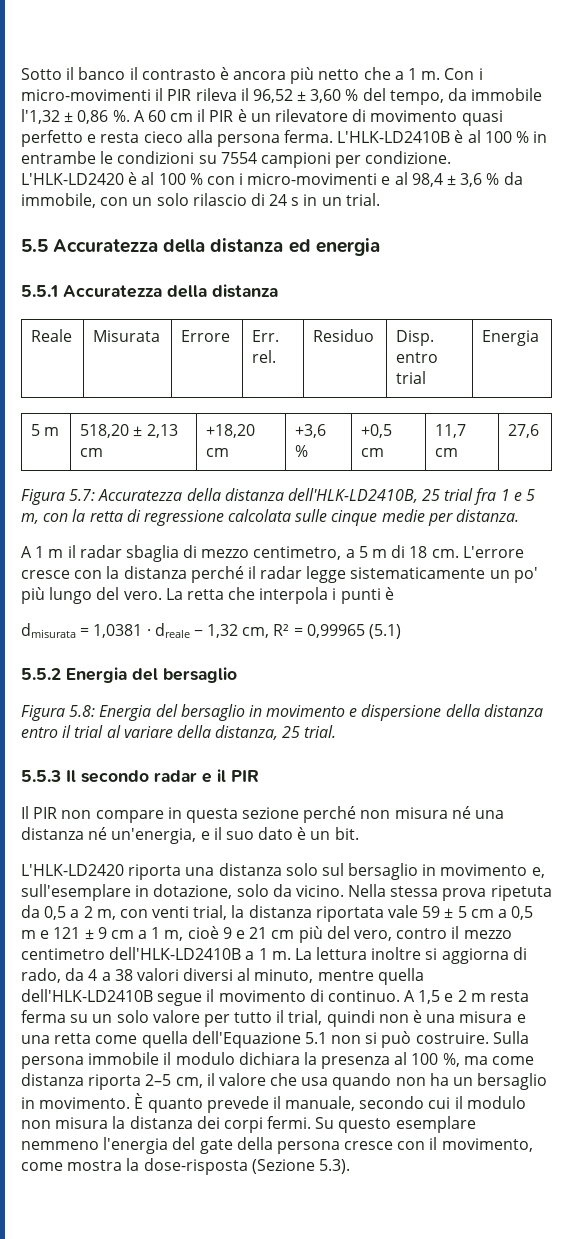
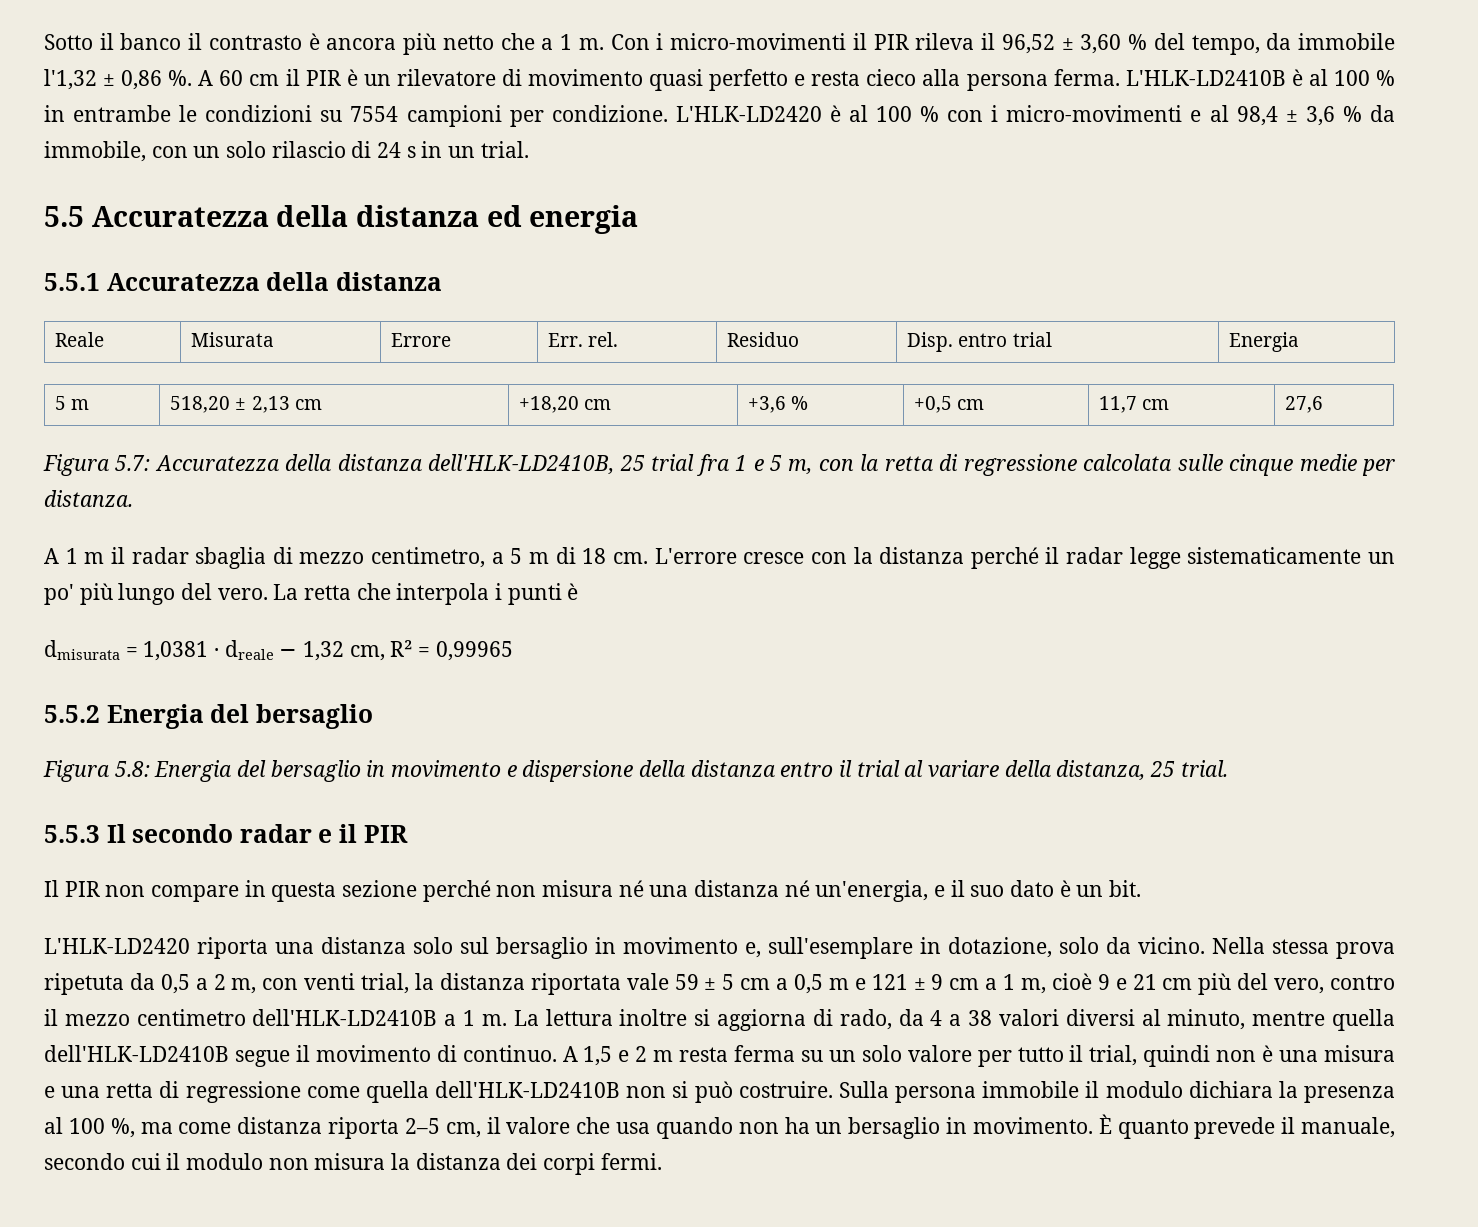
- dmisurata = 1,0381 · dreale − 1,32 cm, R² = 0,99965 (5.1)
+ dmisurata = 1,0381 · dreale − 1,32 cm, R² = 0,99965
- A 1,5 e 2 m resta ferma su un solo valore per tutto il trial, quindi non è una misura e una retta come quella dell'Equazione 5.1 non si può costruire.
+ A 1,5 e 2 m resta ferma su un solo valore per tutto il trial, quindi non è una misura e una retta di regressione come quella dell'HLK-LD2410B non si può costruire.
- Su questo esemplare nemmeno l'energia del gate della persona cresce con il movimento, come mostra la dose-risposta (Sezione 5.3).

